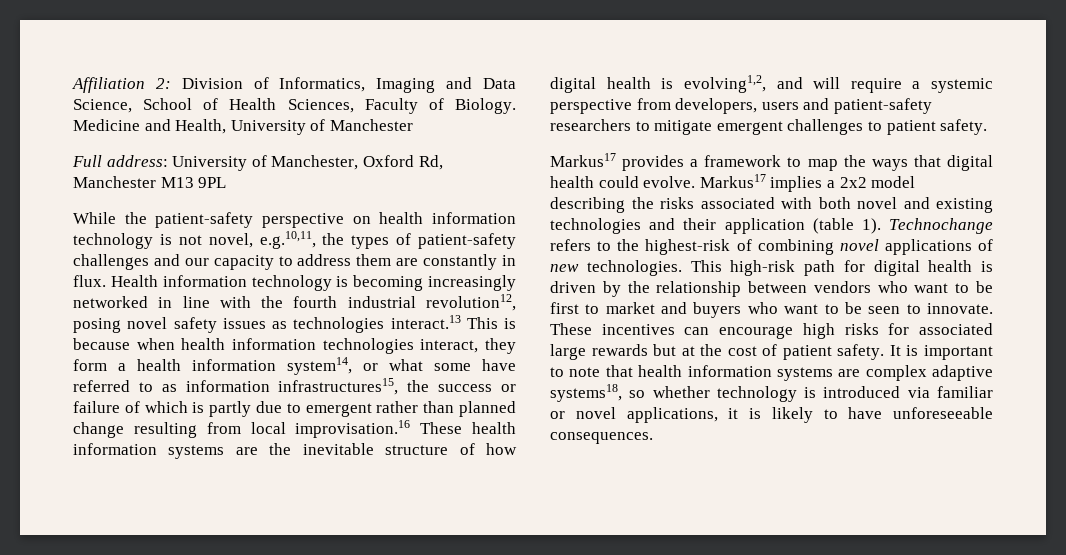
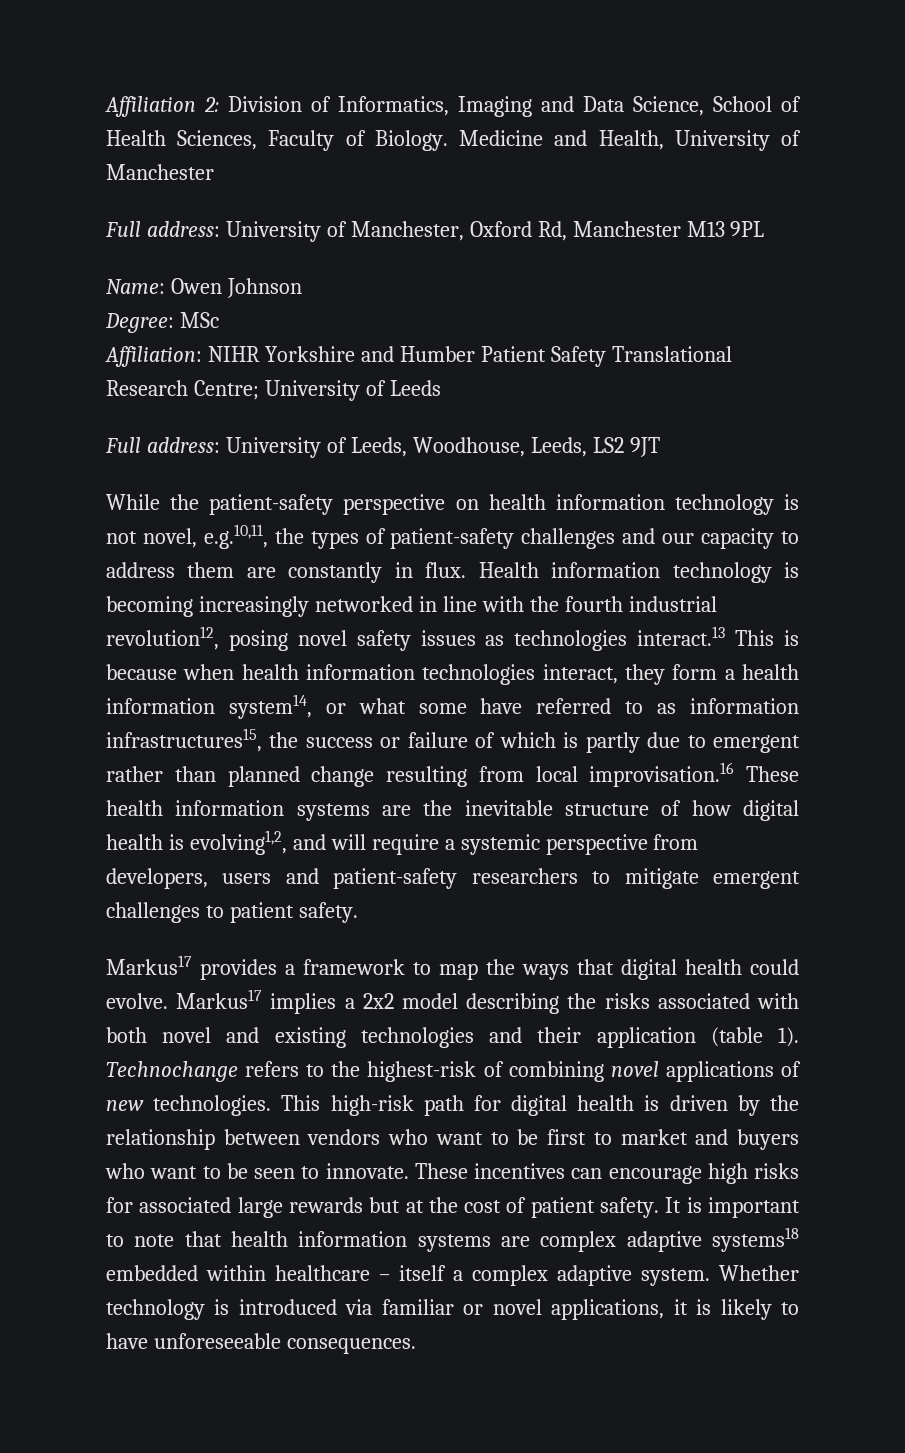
+ Name: Owen Johnson
+ Degree: MSc
+ Affiliation: NIHR Yorkshire and Humber Patient Safety Translational Research Centre; University of Leeds
+ Full address: University of Leeds, Woodhouse, Leeds, LS2 9JT
- It is important to note that health information systems are complex adaptive systems18, so whether technology is introduced via familiar or novel applications, it is likely to have unforeseeable consequences.
+ It is important to note that health information systems are complex adaptive systems18 embedded within healthcare – itself a complex adaptive system. Whether technology is introduced via familiar or novel applications, it is likely to have unforeseeable consequences.

